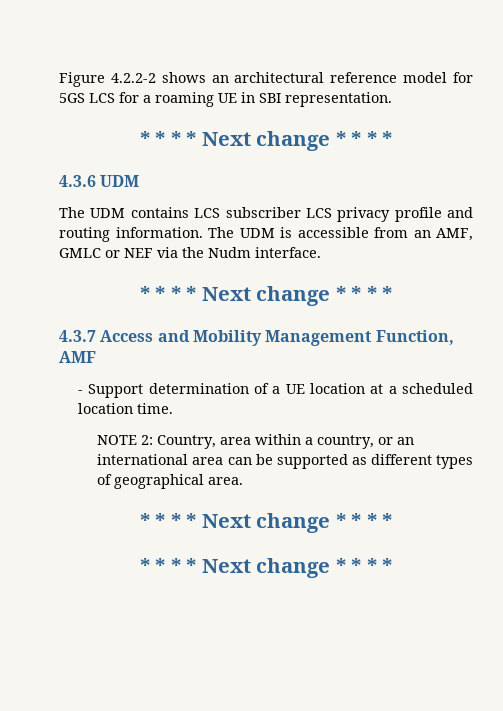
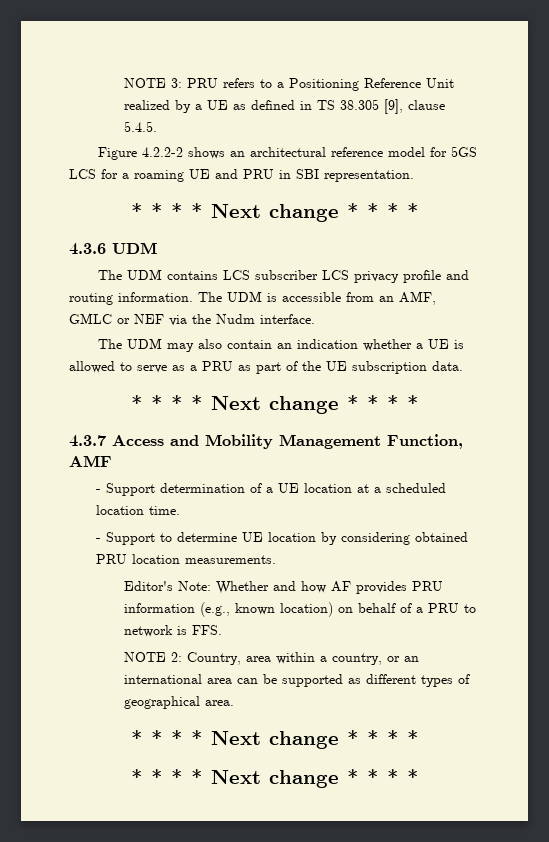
+ NOTE 3: PRU refers to a Positioning Reference Unit realized by a UE as defined in TS 38.305 [9], clause 5.4.5.
- Figure 4.2.2-2 shows an architectural reference model for 5GS LCS for a roaming UE in SBI representation.
+ Figure 4.2.2-2 shows an architectural reference model for 5GS LCS for a roaming UE and PRU in SBI representation.
+ The UDM may also contain an indication whether a UE is allowed to serve as a PRU as part of the UE subscription data.
+ - Support to determine UE location by considering obtained PRU location measurements.
+ Editor's Note: Whether and how AF provides PRU information (e.g., known location) on behalf of a PRU to network is FFS.

